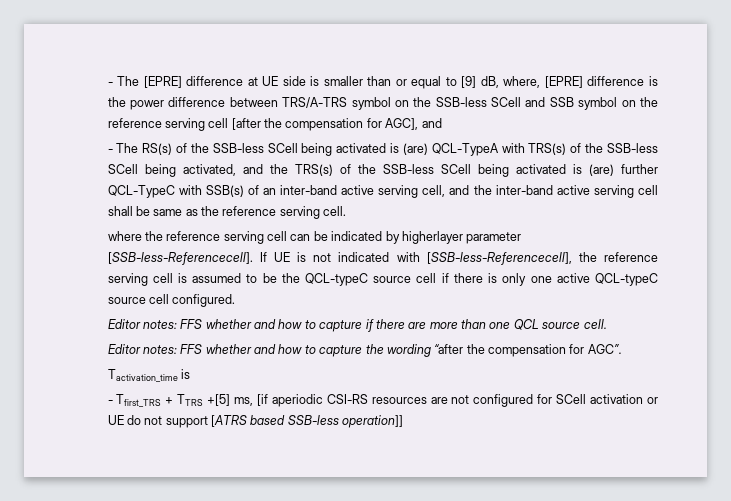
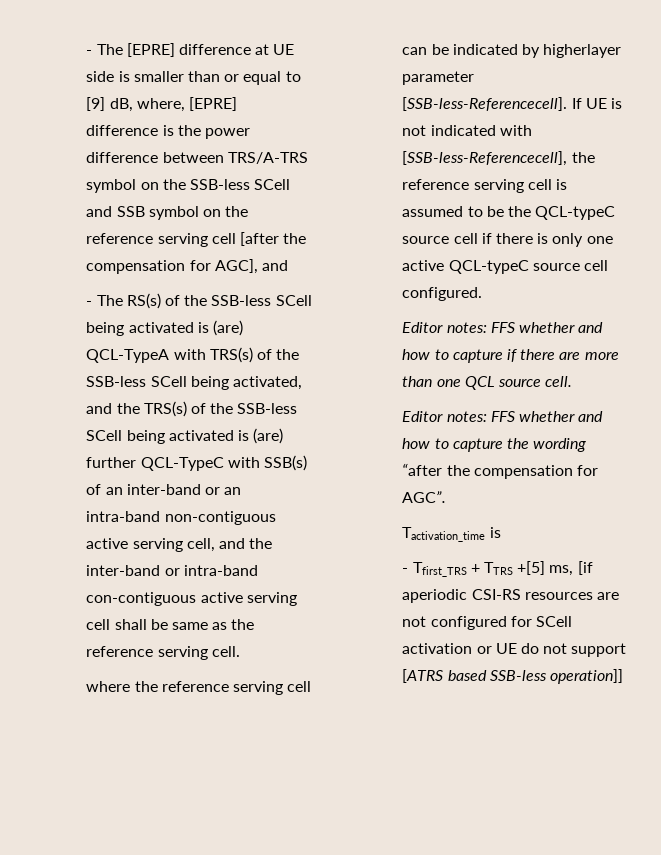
- - The RS(s) of the SSB-less SCell being activated is (are) QCL-TypeA with TRS(s) of the SSB-less SCell being activated, and the TRS(s) of the SSB-less SCell being activated is (are) further QCL-TypeC with SSB(s) of an inter-band active serving cell, and the inter-band active serving cell shall be same as the reference serving cell.
+ - The RS(s) of the SSB-less SCell being activated is (are) QCL-TypeA with TRS(s) of the SSB-less SCell being activated, and the TRS(s) of the SSB-less SCell being activated is (are) further QCL-TypeC with SSB(s) of an inter-band or an intra-band non-contiguous active serving cell, and the inter-band or intra-band con-contiguous active serving cell shall be same as the reference serving cell.

